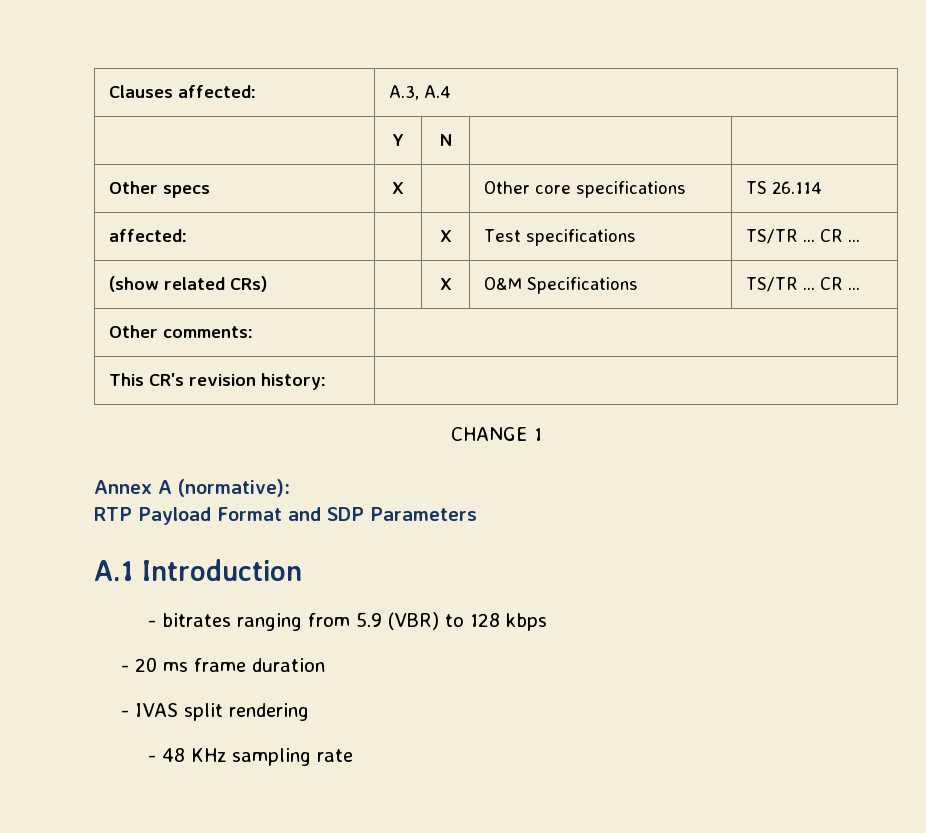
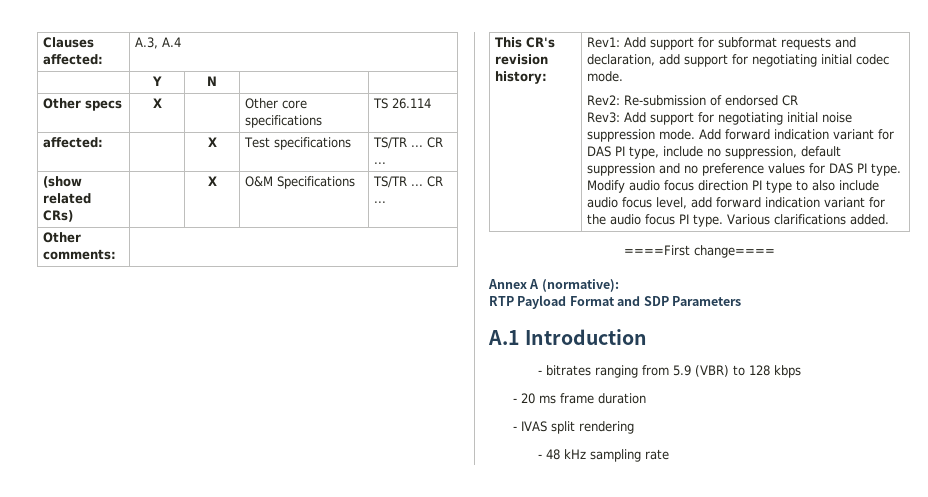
- CHANGE 1
+ Rev1: Add support for subformat requests and declaration, add support for negotiating initial codec mode.
+ Rev2: Re-submission of endorsed CR
+ Rev3: Add support for negotiating initial noise suppression mode. Add forward indication variant for DAS PI type, include no suppression, default suppression and no preference values for DAS PI type. Modify audio focus direction PI type to also include audio focus level, add forward indication variant for the audio focus PI type. Various clarifications added.
+ ====First change====
- - 48 KHz sampling rate
+ - 48 kHz sampling rate

